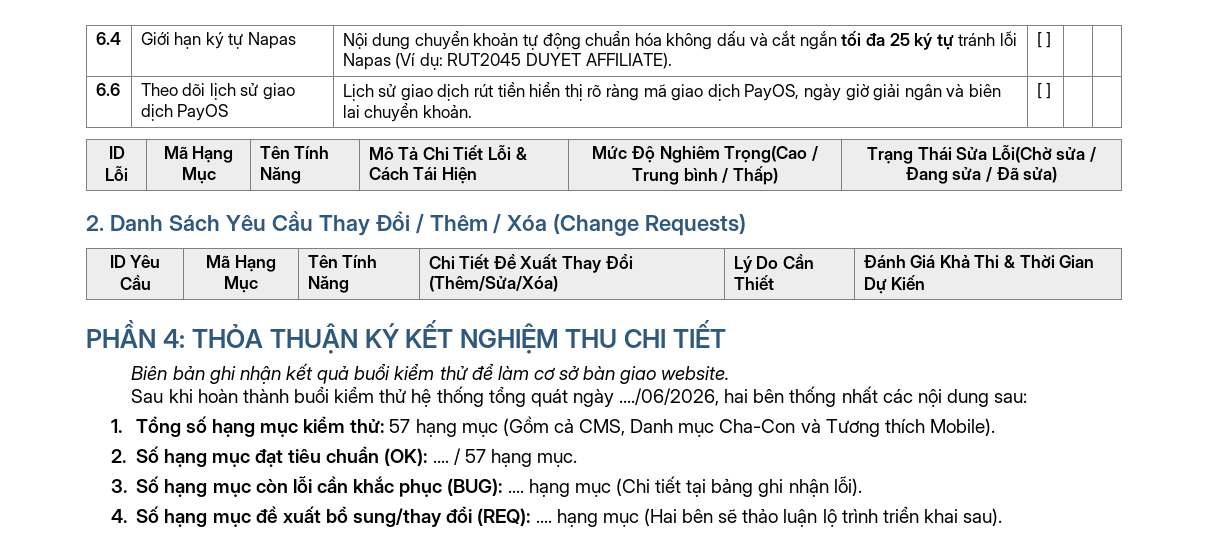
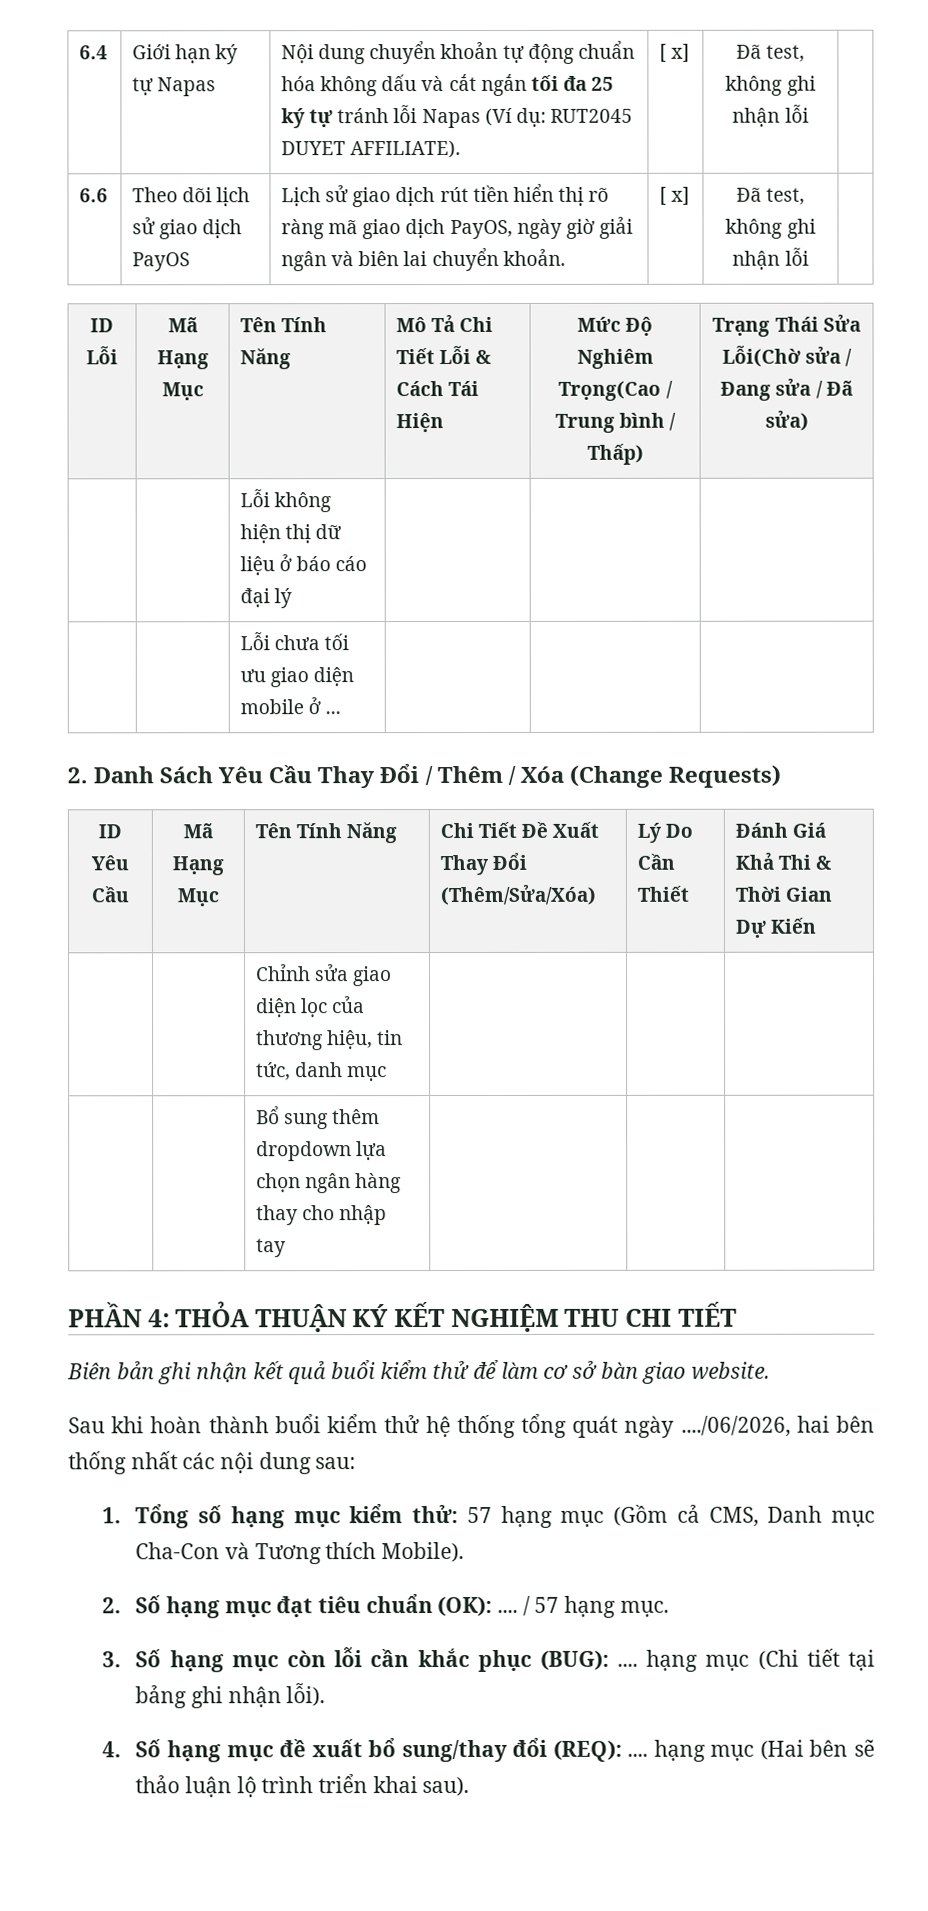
- 6.4 | Giới hạn ký tự Napas | Nội dung chuyển khoản tự động chuẩn hóa không dấu và cắt ngắn tối đa 25 ký tự tránh lỗi Napas (Ví dụ: RUT2045 DUYET AFFILIATE). | [ ] | |
+ 6.4 | Giới hạn ký tự Napas | Nội dung chuyển khoản tự động chuẩn hóa không dấu và cắt ngắn tối đa 25 ký tự tránh lỗi Napas (Ví dụ: RUT2045 DUYET AFFILIATE). | [ x] | Đã test, không ghi nhận lỗi |
- 6.6 | Theo dõi lịch sử giao dịch PayOS | Lịch sử giao dịch rút tiền hiển thị rõ ràng mã giao dịch PayOS, ngày giờ giải ngân và biên lai chuyển khoản. | [ ] | |
+ 6.6 | Theo dõi lịch sử giao dịch PayOS | Lịch sử giao dịch rút tiền hiển thị rõ ràng mã giao dịch PayOS, ngày giờ giải ngân và biên lai chuyển khoản. | [ x] | Đã test, không ghi nhận lỗi |
+ | | Lỗi không hiện thị dữ liệu ở báo cáo đại lý | | |
+ | | Lỗi chưa tối ưu giao diện mobile ở ... | | |
+ | | Chỉnh sửa giao diện lọc của thương hiệu, tin tức, danh mục | | |
+ | | Bổ sung thêm dropdown lựa chọn ngân hàng thay cho nhập tay | | |

